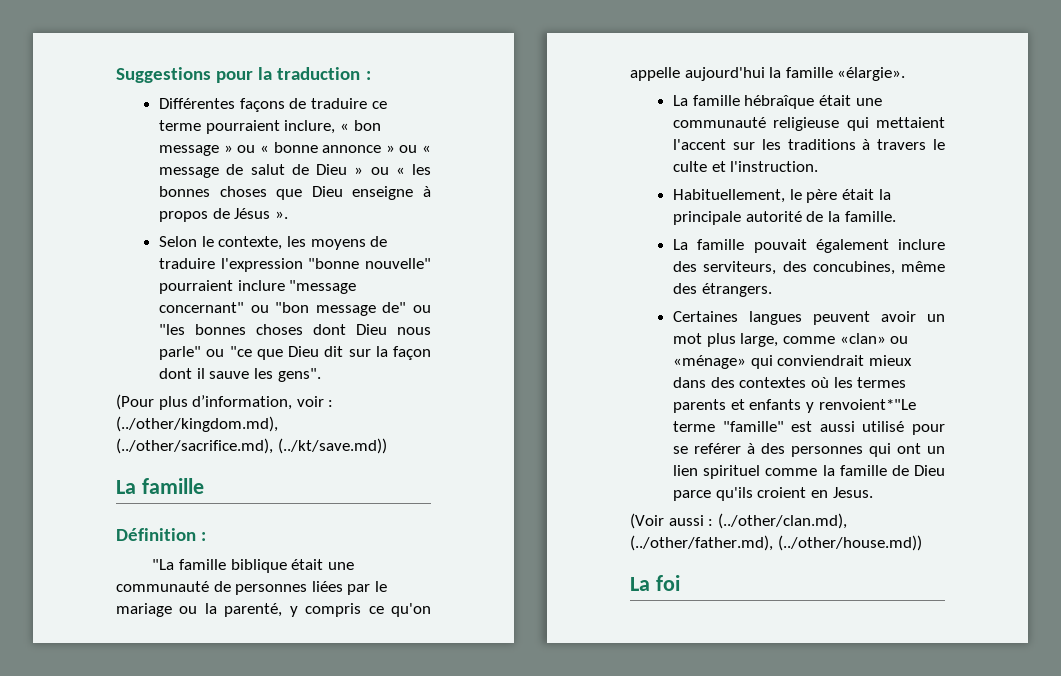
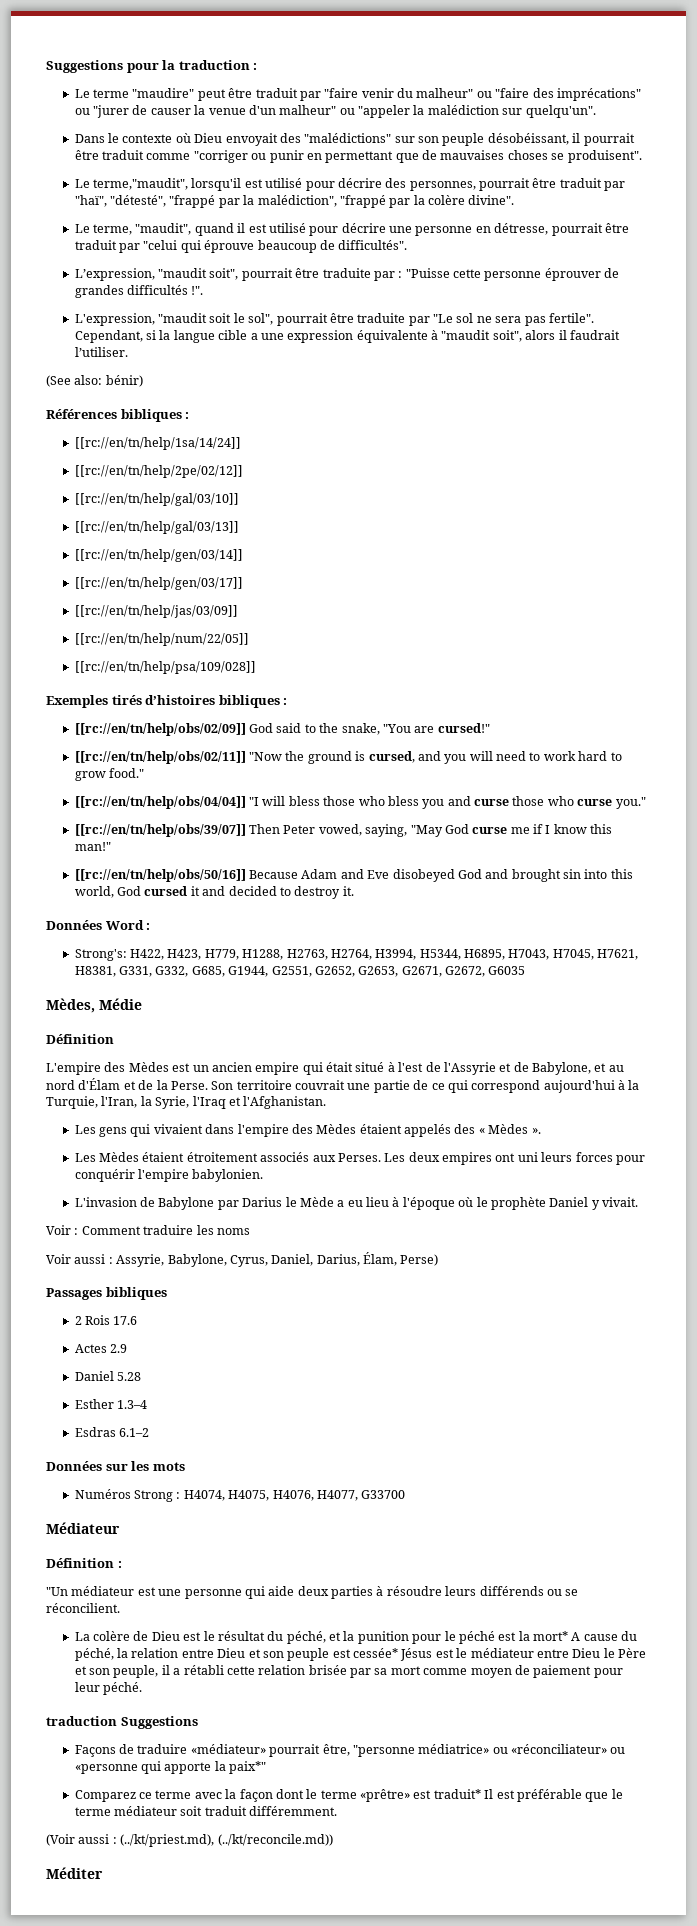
- Différentes façons de traduire ce terme pourraient inclure, « bon message » ou « bonne annonce » ou « message de salut de Dieu » ou « les bonnes choses que Dieu enseigne à propos de Jésus ».
- Selon le contexte, les moyens de traduire l'expression "bonne nouvelle" pourraient inclure "message concernant" ou "bon message de" ou "les bonnes choses dont Dieu nous parle" ou "ce que Dieu dit sur la façon dont il sauve les gens".
- (Pour plus d’information, voir : (../other/kingdom.md), (../other/sacrifice.md), (../kt/save.md))
- La famille
+ Le terme "maudire" peut être traduit par "faire venir du malheur" ou "faire des imprécations" ou "jurer de causer la venue d'un malheur" ou "appeler la malédiction sur quelqu'un".
+ Dans le contexte où Dieu envoyait des "malédictions" sur son peuple désobéissant, il pourrait être traduit comme "corriger ou punir en permettant que de mauvaises choses se produisent".
+ Le terme,"maudit", lorsqu'il est utilisé pour décrire des personnes, pourrait être traduit par "haï", "détesté", "frappé par la malédiction", "frappé par la colère divine".
+ Le terme, "maudit", quand il est utilisé pour décrire une personne en détresse, pourrait être traduit par "celui qui éprouve beaucoup de difficultés".
+ L’expression, "maudit soit", pourrait être traduite par : "Puisse cette personne éprouver de grandes difficultés !".
+ L'expression, "maudit soit le sol", pourrait être traduite par "Le sol ne sera pas fertile". Cependant, si la langue cible a une expression équivalente à "maudit soit", alors il faudrait l’utiliser.
+ (See also: bénir)
+ Références bibliques :
+ [[rc://en/tn/help/1sa/14/24]]
+ [[rc://en/tn/help/2pe/02/12]]
+ [[rc://en/tn/help/gal/03/10]]
+ [[rc://en/tn/help/gal/03/13]]
+ [[rc://en/tn/help/gen/03/14]]
+ [[rc://en/tn/help/gen/03/17]]
+ [[rc://en/tn/help/jas/03/09]]
+ [[rc://en/tn/help/num/22/05]]
+ [[rc://en/tn/help/psa/109/028]]
+ Exemples tirés d’histoires bibliques :
+ [[rc://en/tn/help/obs/02/09]] God said to the snake, "You are cursed!"
+ [[rc://en/tn/help/obs/02/11]] "Now the ground is cursed, and you will need to work hard to grow food."
+ [[rc://en/tn/help/obs/04/04]] "I will bless those who bless you and curse those who curse you."
+ [[rc://en/tn/help/obs/39/07]] Then Peter vowed, saying, "May God curse me if I know this man!"
+ [[rc://en/tn/help/obs/50/16]] Because Adam and Eve disobeyed God and brought sin into this world, God cursed it and decided to destroy it.
+ Données Word :
+ Strong's: H422, H423, H779, H1288, H2763, H2764, H3994, H5344, H6895, H7043, H7045, H7621, H8381, G331, G332, G685, G1944, G2551, G2652, G2653, G2671, G2672, G6035
+ Mèdes, Médie
+ Définition
+ L'empire des Mèdes est un ancien empire qui était situé à l'est de l'Assyrie et de Babylone, et au nord d'Élam et de la Perse. Son territoire couvrait une partie de ce qui correspond aujourd'hui à la Turquie, l'Iran, la Syrie, l'Iraq et l'Afghanistan.
+ Les gens qui vivaient dans l'empire des Mèdes étaient appelés des « Mèdes ».
+ Les Mèdes étaient étroitement associés aux Perses. Les deux empires ont uni leurs forces pour conquérir l'empire babylonien.
+ L'invasion de Babylone par Darius le Mède a eu lieu à l'époque où le prophète Daniel y vivait.
+ Voir : Comment traduire les noms
+ Voir aussi : Assyrie, Babylone, Cyrus, Daniel, Darius, Élam, Perse)
+ Passages bibliques
+ 2 Rois 17.6
+ Actes 2.9
+ Daniel 5.28
+ Esther 1.3–4
+ Esdras 6.1–2
+ Données sur les mots
+ Numéros Strong : H4074, H4075, H4076, H4077, G33700
+ Médiateur
  Définition :
- "La famille biblique était une communauté de personnes liées par le mariage ou la parenté, y compris ce qu'on appelle aujourd'hui la famille «élargie».
- La famille hébraîque était une communauté religieuse qui mettaient l'accent sur les traditions à travers le culte et l'instruction.
- Habituellement, le père était la principale autorité de la famille.
- La famille pouvait également inclure des serviteurs, des concubines, même des étrangers.
- Certaines langues peuvent avoir un mot plus large, comme «clan» ou «ménage» qui conviendrait mieux dans des contextes où les termes parents et enfants y renvoient*"Le terme "famille" est aussi utilisé pour se reférer à des personnes qui ont un lien spirituel comme la famille de Dieu parce qu'ils croient en Jesus.
- (Voir aussi : (../other/clan.md), (../other/father.md), (../other/house.md))
- La foi
+ "Un médiateur est une personne qui aide deux parties à résoudre leurs différends ou se réconcilient.
+ La colère de Dieu est le résultat du péché, et la punition pour le péché est la mort* A cause du péché, la relation entre Dieu et son peuple est cessée* Jésus est le médiateur entre Dieu le Père et son peuple, il a rétabli cette relation brisée par sa mort comme moyen de paiement pour leur péché.
+ traduction Suggestions
+ Façons de traduire «médiateur» pourrait être, "personne médiatrice» ou «réconciliateur» ou «personne qui apporte la paix*"
+ Comparez ce terme avec la façon dont le terme «prêtre» est traduit* Il est préférable que le terme médiateur soit traduit différemment.
+ (Voir aussi : (../kt/priest.md), (../kt/reconcile.md))
+ Méditer

